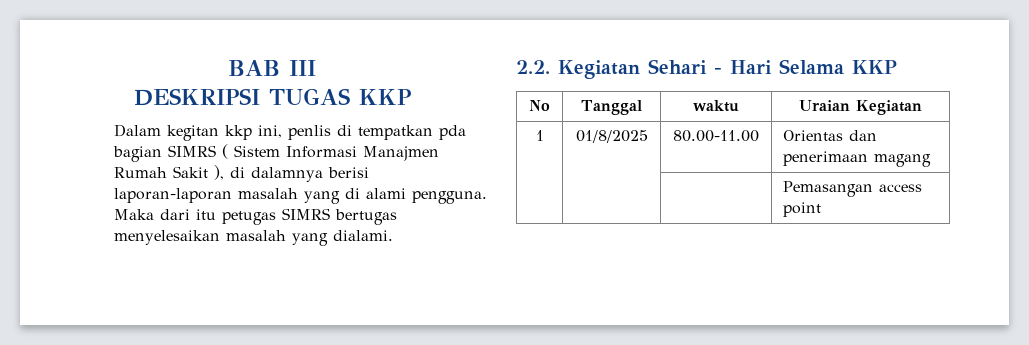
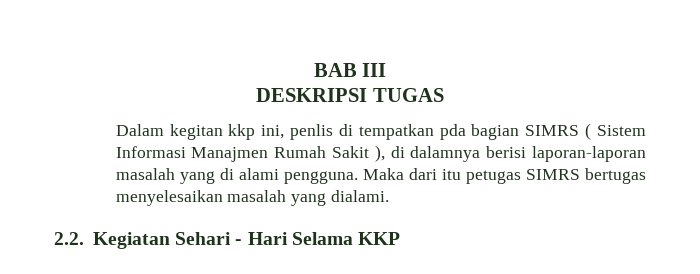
- DESKRIPSI TUGAS KKP
+ DESKRIPSI TUGAS
- No | Tanggal | waktu | Uraian Kegiatan
- 1 | 01/8/2025 | 80.00-11.00 | Orientas dan penerimaan magang
- | | | Pemasangan access point

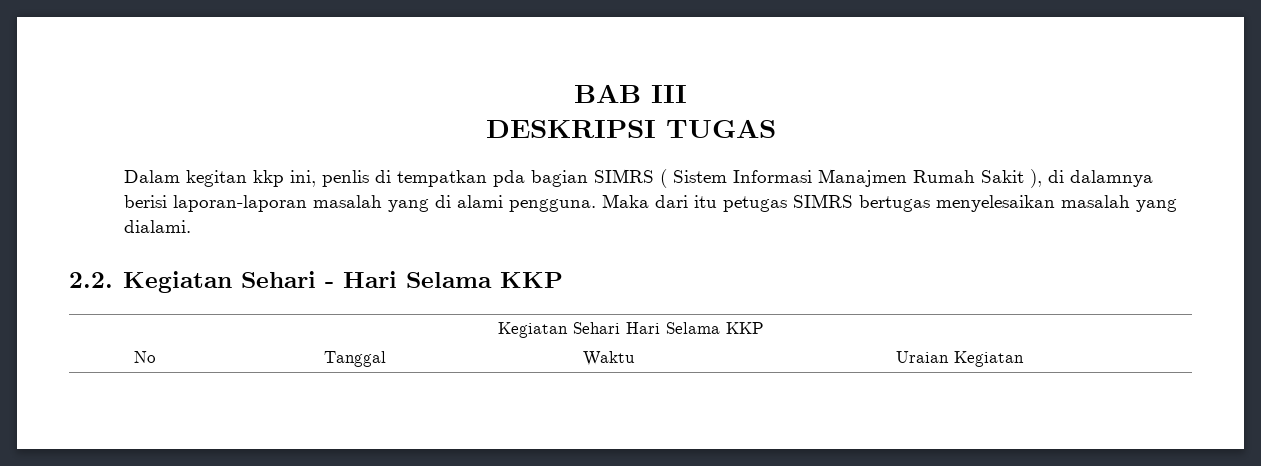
+ Kegiatan Sehari Hari Selama KKP
+ No | Tanggal | Waktu | Uraian Kegiatan

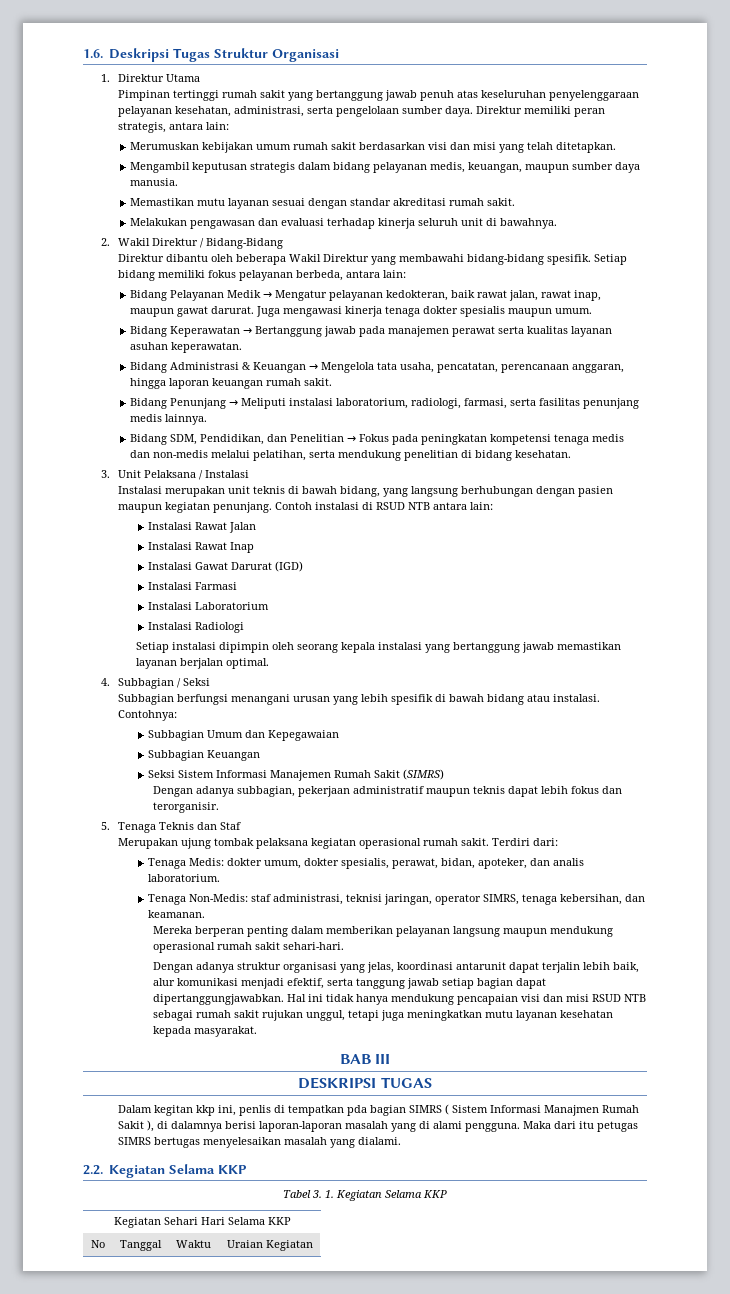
+ 1.6. Deskripsi Tugas Struktur Organisasi
+ 1. Direktur Utama
+ Pimpinan tertinggi rumah sakit yang bertanggung jawab penuh atas keseluruhan penyelenggaraan pelayanan kesehatan, administrasi, serta pengelolaan sumber daya. Direktur memiliki peran strategis, antara lain:
+ Merumuskan kebijakan umum rumah sakit berdasarkan visi dan misi yang telah ditetapkan.
+ Mengambil keputusan strategis dalam bidang pelayanan medis, keuangan, maupun sumber daya manusia.
+ Memastikan mutu layanan sesuai dengan standar akreditasi rumah sakit.
+ Melakukan pengawasan dan evaluasi terhadap kinerja seluruh unit di bawahnya.
+ 2. Wakil Direktur / Bidang-Bidang
+ Direktur dibantu oleh beberapa Wakil Direktur yang membawahi bidang-bidang spesifik. Setiap bidang memiliki fokus pelayanan berbeda, antara lain:
+ Bidang Pelayanan Medik → Mengatur pelayanan kedokteran, baik rawat jalan, rawat inap, maupun gawat darurat. Juga mengawasi kinerja tenaga dokter spesialis maupun umum.
+ Bidang Keperawatan → Bertanggung jawab pada manajemen perawat serta kualitas layanan asuhan keperawatan.
+ Bidang Administrasi & Keuangan → Mengelola tata usaha, pencatatan, perencanaan anggaran, hingga laporan keuangan rumah sakit.
+ Bidang Penunjang → Meliputi instalasi laboratorium, radiologi, farmasi, serta fasilitas penunjang medis lainnya.
+ Bidang SDM, Pendidikan, dan Penelitian → Fokus pada peningkatan kompetensi tenaga medis dan non-medis melalui pelatihan, serta mendukung penelitian di bidang kesehatan.
+ 3. Unit Pelaksana / Instalasi
+ Instalasi merupakan unit teknis di bawah bidang, yang langsung berhubungan dengan pasien maupun kegiatan penunjang. Contoh instalasi di RSUD NTB antara lain:
+ Instalasi Rawat Jalan
+ Instalasi Rawat Inap
+ Instalasi Gawat Darurat (IGD)
+ Instalasi Farmasi
+ Instalasi Laboratorium
+ Instalasi Radiologi
+ Setiap instalasi dipimpin oleh seorang kepala instalasi yang bertanggung jawab memastikan layanan berjalan optimal.
+ 4. Subbagian / Seksi
+ Subbagian berfungsi menangani urusan yang lebih spesifik di bawah bidang atau instalasi. Contohnya:
+ Subbagian Umum dan Kepegawaian
+ Subbagian Keuangan
+ Seksi Sistem Informasi Manajemen Rumah Sakit (SIMRS)
+ Dengan adanya subbagian, pekerjaan administratif maupun teknis dapat lebih fokus dan terorganisir.
+ 5. Tenaga Teknis dan Staf
+ Merupakan ujung tombak pelaksana kegiatan operasional rumah sakit. Terdiri dari:
+ Tenaga Medis: dokter umum, dokter spesialis, perawat, bidan, apoteker, dan analis laboratorium.
+ Tenaga Non-Medis: staf administrasi, teknisi jaringan, operator SIMRS, tenaga kebersihan, dan keamanan.
+ Mereka berperan penting dalam memberikan pelayanan langsung maupun mendukung operasional rumah sakit sehari-hari.
+ Dengan adanya struktur organisasi yang jelas, koordinasi antarunit dapat terjalin lebih baik, alur komunikasi menjadi efektif, serta tanggung jawab setiap bagian dapat dipertanggungjawabkan. Hal ini tidak hanya mendukung pencapaian visi dan misi RSUD NTB sebagai rumah sakit rujukan unggul, tetapi juga meningkatkan mutu layanan kesehatan kepada masyarakat.
- 2.2. Kegiatan Sehari - Hari Selama KKP
+ 2.2. Kegiatan Selama KKP
+ Tabel 3. 1. Kegiatan Selama KKP

